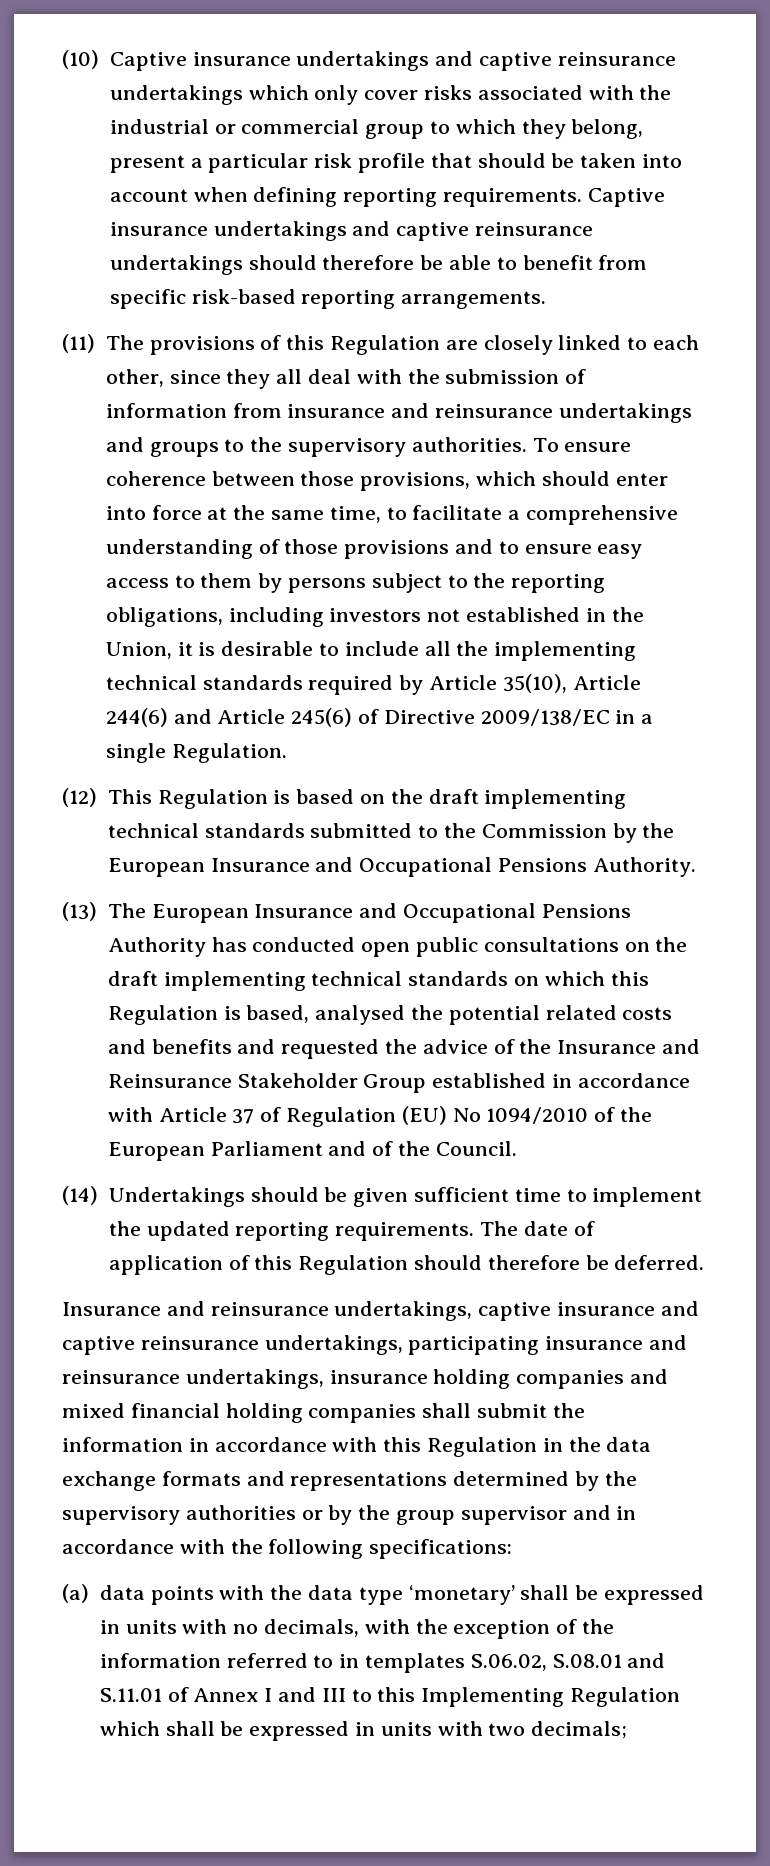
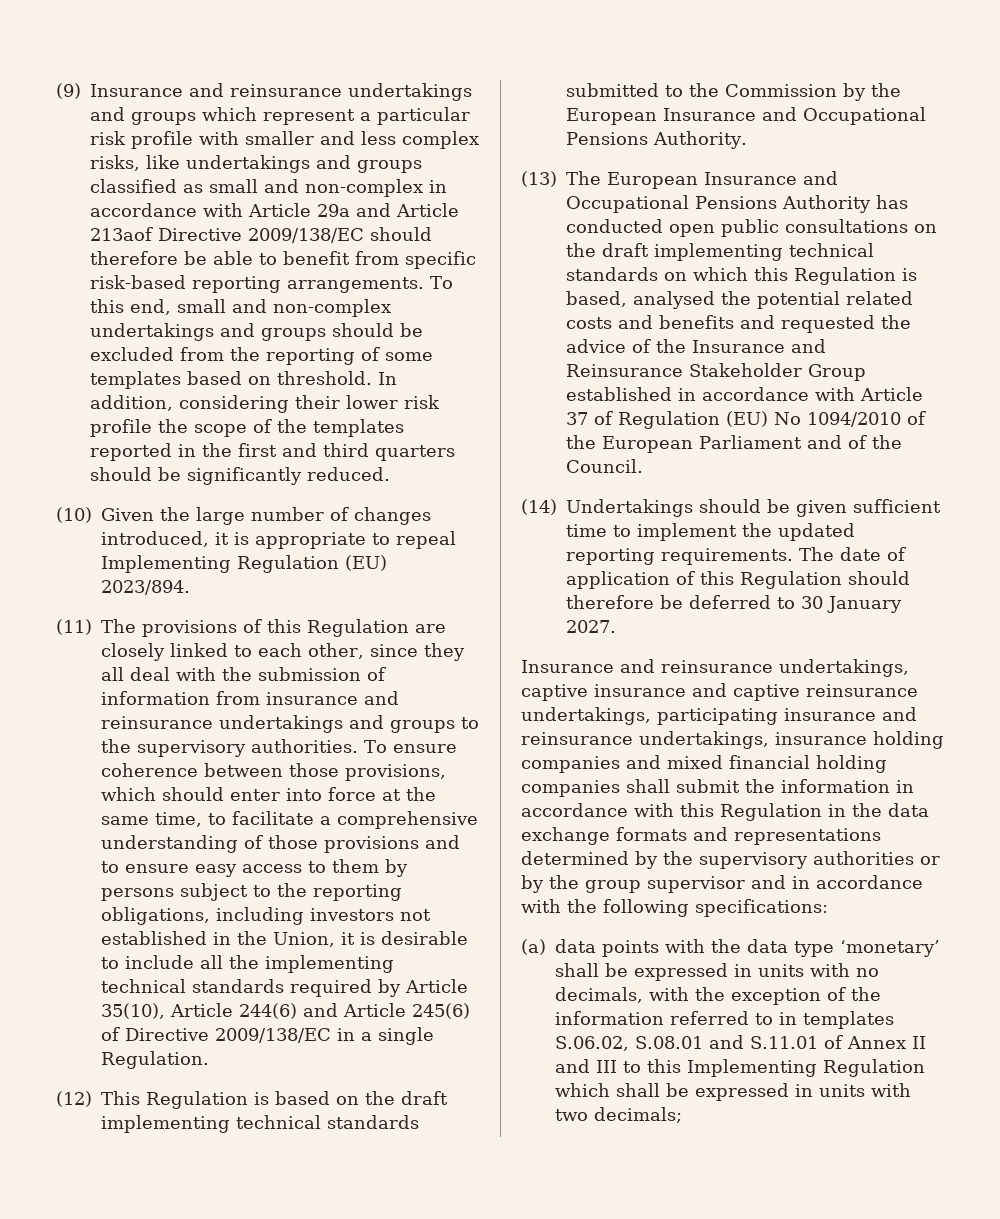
- (10) Captive insurance undertakings and captive reinsurance undertakings which only cover risks associated with the industrial or commercial group to which they belong, present a particular risk profile that should be taken into account when defining reporting requirements. Captive insurance undertakings and captive reinsurance undertakings should therefore be able to benefit from specific risk-based reporting arrangements.
+ (9) Insurance and reinsurance undertakings and groups which represent a particular risk profile with smaller and less complex risks, like undertakings and groups classified as small and non-complex in accordance with Article 29a and Article 213aof Directive 2009/138/EC should therefore be able to benefit from specific risk-based reporting arrangements. To this end, small and non-complex undertakings and groups should be excluded from the reporting of some templates based on threshold. In addition, considering their lower risk profile the scope of the templates reported in the first and third quarters should be significantly reduced.
+ (10) Given the large number of changes introduced, it is appropriate to repeal Implementing Regulation (EU) 2023/894.
- The date of application of this Regulation should therefore be deferred.
+ The date of application of this Regulation should therefore be deferred to 30 January 2027.
- (a) data points with the data type ‘monetary’ shall be expressed in units with no decimals, with the exception of the information referred to in templates S.06.02, S.08.01 and S.11.01 of Annex I and III to this Implementing Regulation which shall be expressed in units with two decimals;
+ (a) data points with the data type ‘monetary’ shall be expressed in units with no decimals, with the exception of the information referred to in templates S.06.02, S.08.01 and S.11.01 of Annex II and III to this Implementing Regulation which shall be expressed in units with two decimals;

